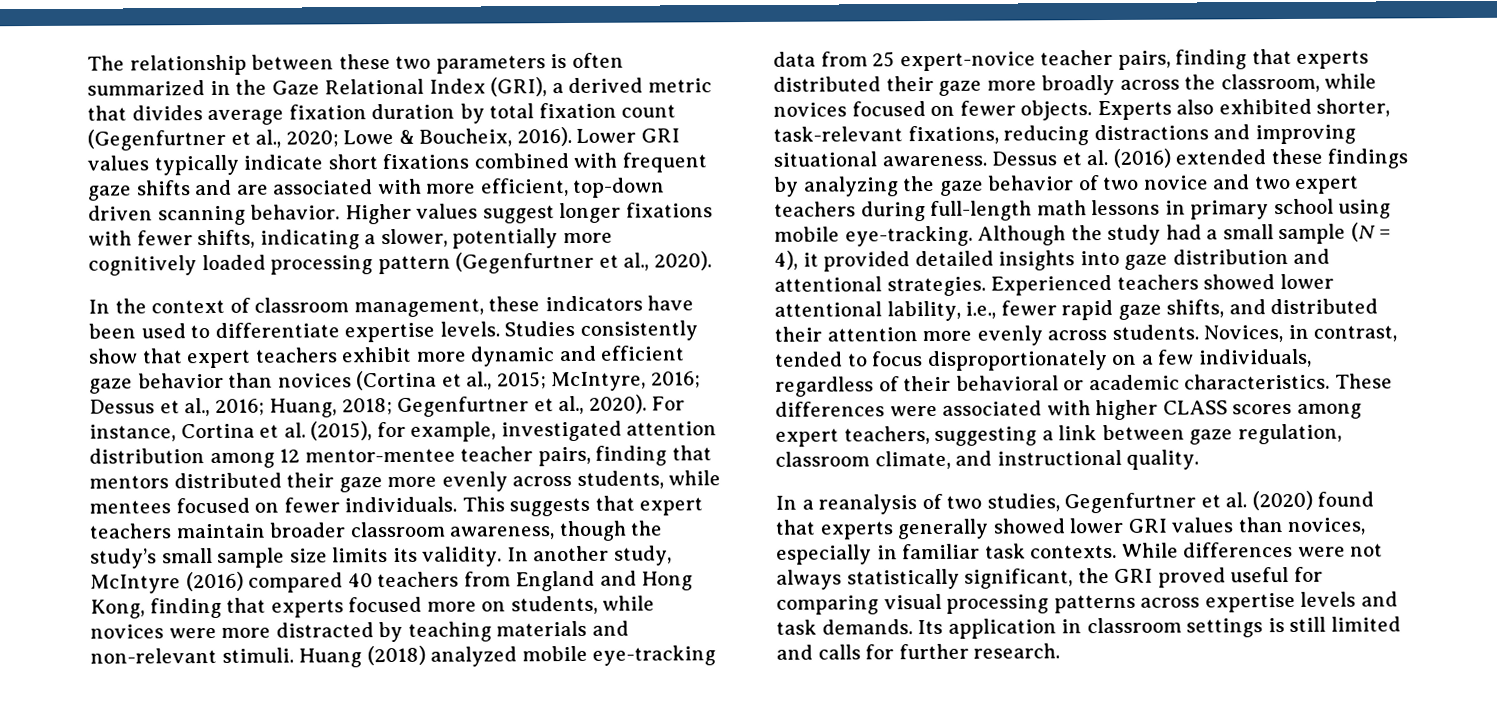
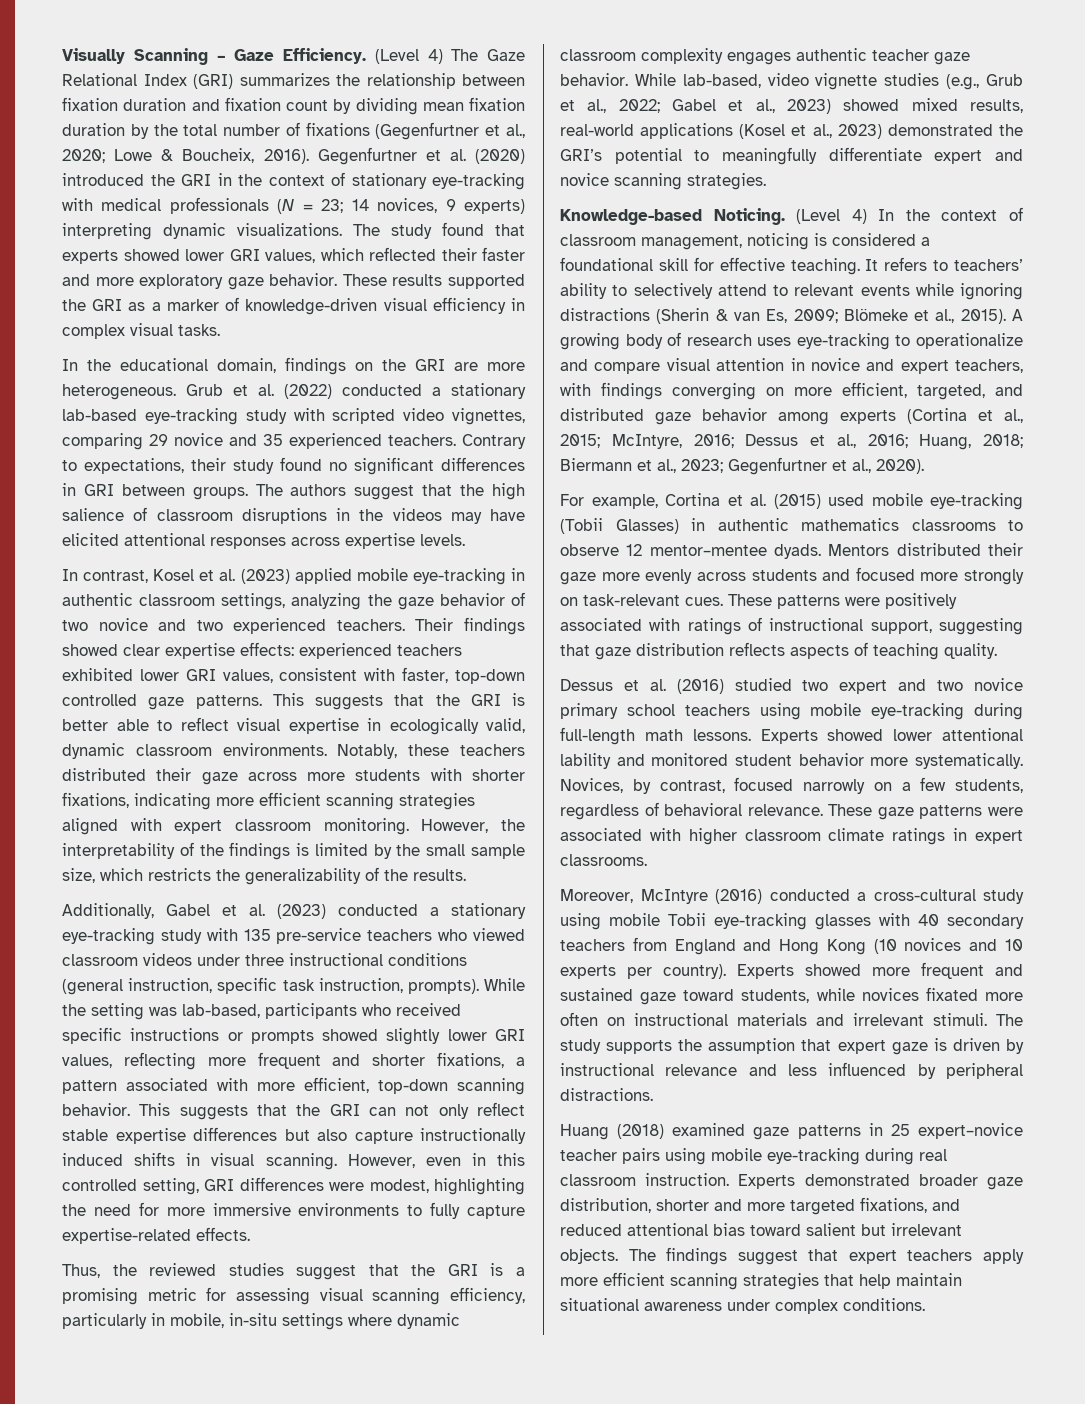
- The relationship between these two parameters is often summarized in the Gaze Relational Index (GRI), a derived metric that divides average fixation duration by total fixation count (Gegenfurtner et al., 2020; Lowe & Boucheix, 2016).
+ Visually Scanning – Gaze Efficiency. (Level 4) The Gaze Relational Index (GRI) summarizes the relationship between fixation duration and fixation count by dividing mean fixation duration by the total number of fixations (Gegenfurtner et al., 2020; Lowe & Boucheix, 2016).
- Lower GRI values typically indicate short fixations combined with frequent gaze shifts and are associated with more efficient, top-down driven scanning behavior.
+ Gegenfurtner et al. (2020) introduced the GRI in the context of stationary eye-tracking with medical professionals (N = 23; 14 novices, 9 experts) interpreting dynamic visualizations. The study found that experts showed lower GRI values, which reflected their faster and more exploratory gaze behavior. These results supported the GRI as a marker of knowledge-driven visual efficiency in complex visual tasks.
+ In the educational domain, findings on the GRI are more heterogeneous. Grub et al. (2022) conducted a stationary lab-based eye-tracking study with scripted video vignettes, comparing 29 novice and 35 experienced teachers. Contrary to expectations, their study found no significant differences in GRI between groups. The authors suggest that the high salience of classroom disruptions in the videos may have elicited attentional responses across expertise levels.
+ In contrast, Kosel et al. (2023) applied mobile eye-tracking in authentic classroom settings, analyzing the gaze behavior of two novice and two experienced teachers. Their findings showed clear expertise effects: experienced teachers exhibited lower GRI values, consistent with faster, top-down controlled gaze patterns. This suggests that the GRI is better able to reflect visual expertise in ecologically valid, dynamic classroom environments. Notably, these teachers distributed their gaze across more students with shorter fixations, indicating more efficient scanning strategies aligned with expert classroom monitoring. However, the interpretability of the findings is limited by the small sample size, which restricts the generalizability of the results.
+ Additionally, Gabel et al. (2023) conducted a stationary eye-tracking study with 135 pre-service teachers who viewed classroom videos under three instructional conditions (general instruction, specific task instruction, prompts). While the setting was lab-based, participants who received specific instructions or prompts showed slightly lower GRI values, reflecting more frequent and shorter fixations, a pattern associated with more efficient, top-down scanning behavior.
- Higher values suggest longer fixations with fewer shifts, indicating a slower, potentially more cognitively loaded processing pattern (Gegenfurtner et al., 2020).
- In the context of classroom management, these indicators have been used to differentiate expertise levels. Studies consistently show that expert teachers exhibit more dynamic and efficient gaze behavior than novices (Cortina et al., 2015; McIntyre, 2016; Dessus et al., 2016; Huang, 2018; Gegenfurtner et al., 2020). For instance, Cortina et al. (2015), for example, investigated attention distribution among 12 mentor-mentee teacher pairs, finding that mentors distributed their gaze more evenly across students, while mentees focused on fewer individuals. This suggests that expert teachers maintain broader classroom awareness, though the study’s small sample size limits its validity. In another study, McIntyre (2016) compared 40 teachers from England and Hong Kong, finding that experts focused more on students, while novices were more distracted by teaching materials and non-relevant stimuli. Huang (2018) analyzed mobile eye-tracking data from 25 expert-novice teacher pairs, finding that experts distributed their gaze more broadly across the classroom, while novices focused on fewer objects. Experts also exhibited shorter, task-relevant fixations, reducing distractions and improving situational awareness. Dessus et al. (2016) extended these findings by analyzing the gaze behavior of two novice and two expert teachers during full-length math lessons in primary school using mobile eye-tracking. Although the study had a small sample (N = 4), it provided detailed insights into gaze distribution and attentional strategies. Experienced teachers showed lower attentional lability, i.e., fewer rapid gaze shifts, and distributed their attention more evenly across students. Novices, in contrast, tended to focus disproportionately on a few individuals, regardless of their behavioral or academic characteristics. These differences were associated with higher CLASS scores among expert teachers, suggesting a link between gaze regulation, classroom climate, and instructional quality.
- In a reanalysis of two studies, Gegenfurtner et al. (2020) found that experts generally showed lower GRI values than novices, especially in familiar task contexts. While differences were not always statistically significant, the GRI proved useful for comparing visual processing patterns across expertise levels and task demands. Its application in classroom settings is still limited and calls for further research.
+ This suggests that the GRI can not only reflect stable expertise differences but also capture instructionally induced shifts in visual scanning. However, even in this controlled setting, GRI differences were modest, highlighting the need for more immersive environments to fully capture expertise-related effects.
+ Thus, the reviewed studies suggest that the GRI is a promising metric for assessing visual scanning efficiency, particularly in mobile, in-situ settings where dynamic classroom complexity engages authentic teacher gaze behavior. While lab-based, video vignette studies (e.g., Grub et al., 2022; Gabel et al., 2023) showed mixed results, real-world applications (Kosel et al., 2023) demonstrated the GRI’s potential to meaningfully differentiate expert and novice scanning strategies.
+ Knowledge-based Noticing. (Level 4) In the context of classroom management, noticing is considered a foundational skill for effective teaching. It refers to teachers’ ability to selectively attend to relevant events while ignoring distractions (Sherin & van Es, 2009; Blömeke et al., 2015). A growing body of research uses eye-tracking to operationalize and compare visual attention in novice and expert teachers, with findings converging on more efficient, targeted, and distributed gaze behavior among experts (Cortina et al., 2015; McIntyre, 2016; Dessus et al., 2016; Huang, 2018; Biermann et al., 2023; Gegenfurtner et al., 2020).
+ For example, Cortina et al. (2015) used mobile eye-tracking (Tobii Glasses) in authentic mathematics classrooms to observe 12 mentor–mentee dyads. Mentors distributed their gaze more evenly across students and focused more strongly on task-relevant cues. These patterns were positively associated with ratings of instructional support, suggesting that gaze distribution reflects aspects of teaching quality.
+ Dessus et al. (2016) studied two expert and two novice primary school teachers using mobile eye-tracking during full-length math lessons. Experts showed lower attentional lability and monitored student behavior more systematically. Novices, by contrast, focused narrowly on a few students, regardless of behavioral relevance. These gaze patterns were associated with higher classroom climate ratings in expert classrooms.
+ Moreover, McIntyre (2016) conducted a cross-cultural study using mobile Tobii eye-tracking glasses with 40 secondary teachers from England and Hong Kong (10 novices and 10 experts per country). Experts showed more frequent and sustained gaze toward students, while novices fixated more often on instructional materials and irrelevant stimuli. The study supports the assumption that expert gaze is driven by instructional relevance and less influenced by peripheral distractions.
+ Huang (2018) examined gaze patterns in 25 expert–novice teacher pairs using mobile eye-tracking during real classroom instruction. Experts demonstrated broader gaze distribution, shorter and more targeted fixations, and reduced attentional bias toward salient but irrelevant objects. The findings suggest that expert teachers apply more efficient scanning strategies that help maintain situational awareness under complex conditions.

